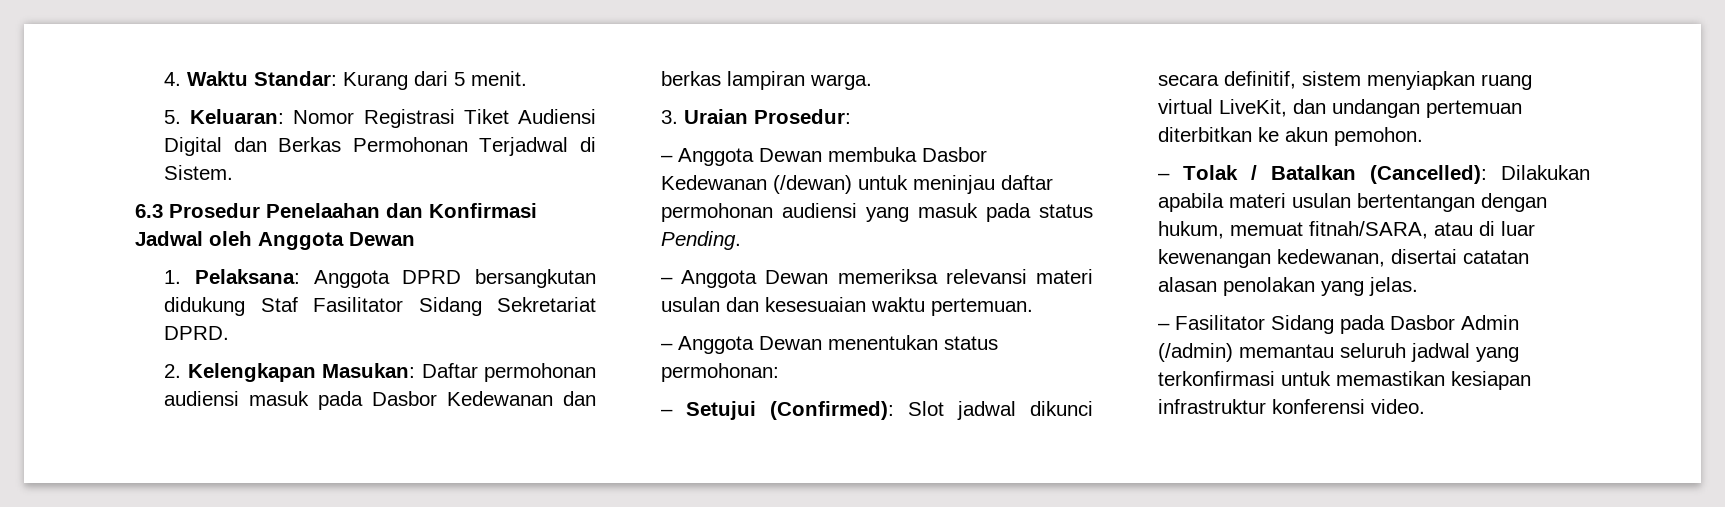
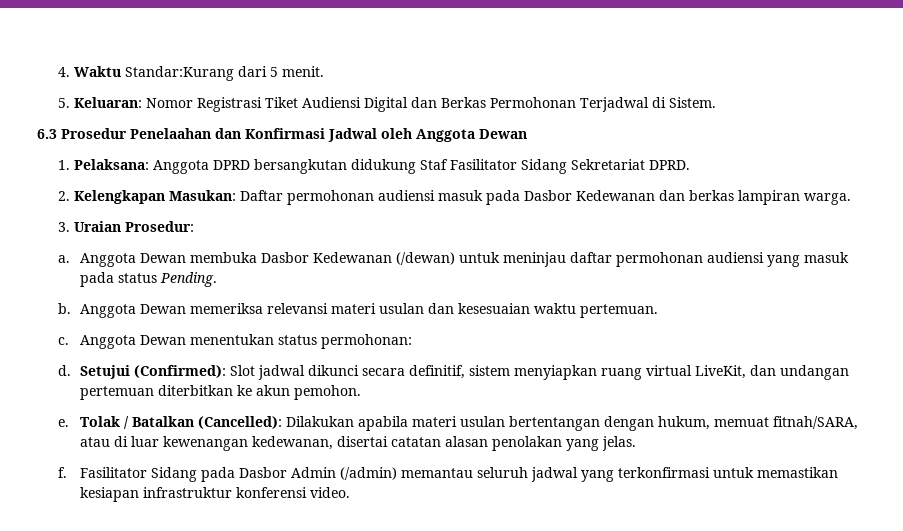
- 4. Waktu Standar: Kurang dari 5 menit.
+ 4. Waktu Standar:Kurang dari 5 menit.
- – Anggota Dewan membuka Dasbor Kedewanan (/dewan) untuk meninjau daftar permohonan audiensi yang masuk pada status Pending.
+ a. Anggota Dewan membuka Dasbor Kedewanan (/dewan) untuk meninjau daftar permohonan audiensi yang masuk pada status Pending.
- – Anggota Dewan memeriksa relevansi materi usulan dan kesesuaian waktu pertemuan.
+ b. Anggota Dewan memeriksa relevansi materi usulan dan kesesuaian waktu pertemuan.
- – Anggota Dewan menentukan status permohonan:
+ c. Anggota Dewan menentukan status permohonan:
- – Setujui (Confirmed): Slot jadwal dikunci secara definitif, sistem menyiapkan ruang virtual LiveKit, dan undangan pertemuan diterbitkan ke akun pemohon.
+ d. Setujui (Confirmed): Slot jadwal dikunci secara definitif, sistem menyiapkan ruang virtual LiveKit, dan undangan pertemuan diterbitkan ke akun pemohon.
- – Tolak / Batalkan (Cancelled): Dilakukan apabila materi usulan bertentangan dengan hukum, memuat fitnah/SARA, atau di luar kewenangan kedewanan, disertai catatan alasan penolakan yang jelas.
+ e. Tolak / Batalkan (Cancelled): Dilakukan apabila materi usulan bertentangan dengan hukum, memuat fitnah/SARA, atau di luar kewenangan kedewanan, disertai catatan alasan penolakan yang jelas.
- – Fasilitator Sidang pada Dasbor Admin (/admin) memantau seluruh jadwal yang terkonfirmasi untuk memastikan kesiapan infrastruktur konferensi video.
+ f. Fasilitator Sidang pada Dasbor Admin (/admin) memantau seluruh jadwal yang terkonfirmasi untuk memastikan kesiapan infrastruktur konferensi video.

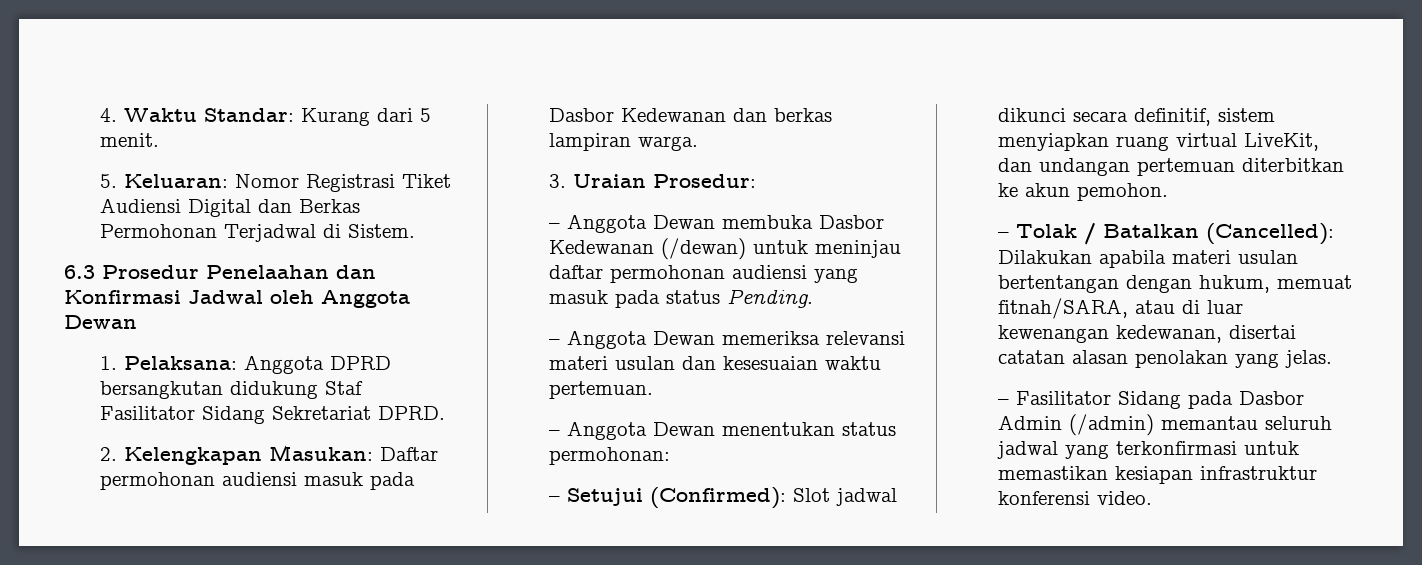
- 4. Waktu Standar:Kurang dari 5 menit.
+ 4. Waktu Standar: Kurang dari 5 menit.
- a. Anggota Dewan membuka Dasbor Kedewanan (/dewan) untuk meninjau daftar permohonan audiensi yang masuk pada status Pending.
+ – Anggota Dewan membuka Dasbor Kedewanan (/dewan) untuk meninjau daftar permohonan audiensi yang masuk pada status Pending.
- b. Anggota Dewan memeriksa relevansi materi usulan dan kesesuaian waktu pertemuan.
+ – Anggota Dewan memeriksa relevansi materi usulan dan kesesuaian waktu pertemuan.
- c. Anggota Dewan menentukan status permohonan:
+ – Anggota Dewan menentukan status permohonan:
- d. Setujui (Confirmed): Slot jadwal dikunci secara definitif, sistem menyiapkan ruang virtual LiveKit, dan undangan pertemuan diterbitkan ke akun pemohon.
+ – Setujui (Confirmed): Slot jadwal dikunci secara definitif, sistem menyiapkan ruang virtual LiveKit, dan undangan pertemuan diterbitkan ke akun pemohon.
- e. Tolak / Batalkan (Cancelled): Dilakukan apabila materi usulan bertentangan dengan hukum, memuat fitnah/SARA, atau di luar kewenangan kedewanan, disertai catatan alasan penolakan yang jelas.
+ – Tolak / Batalkan (Cancelled): Dilakukan apabila materi usulan bertentangan dengan hukum, memuat fitnah/SARA, atau di luar kewenangan kedewanan, disertai catatan alasan penolakan yang jelas.
- f. Fasilitator Sidang pada Dasbor Admin (/admin) memantau seluruh jadwal yang terkonfirmasi untuk memastikan kesiapan infrastruktur konferensi video.
+ – Fasilitator Sidang pada Dasbor Admin (/admin) memantau seluruh jadwal yang terkonfirmasi untuk memastikan kesiapan infrastruktur konferensi video.

